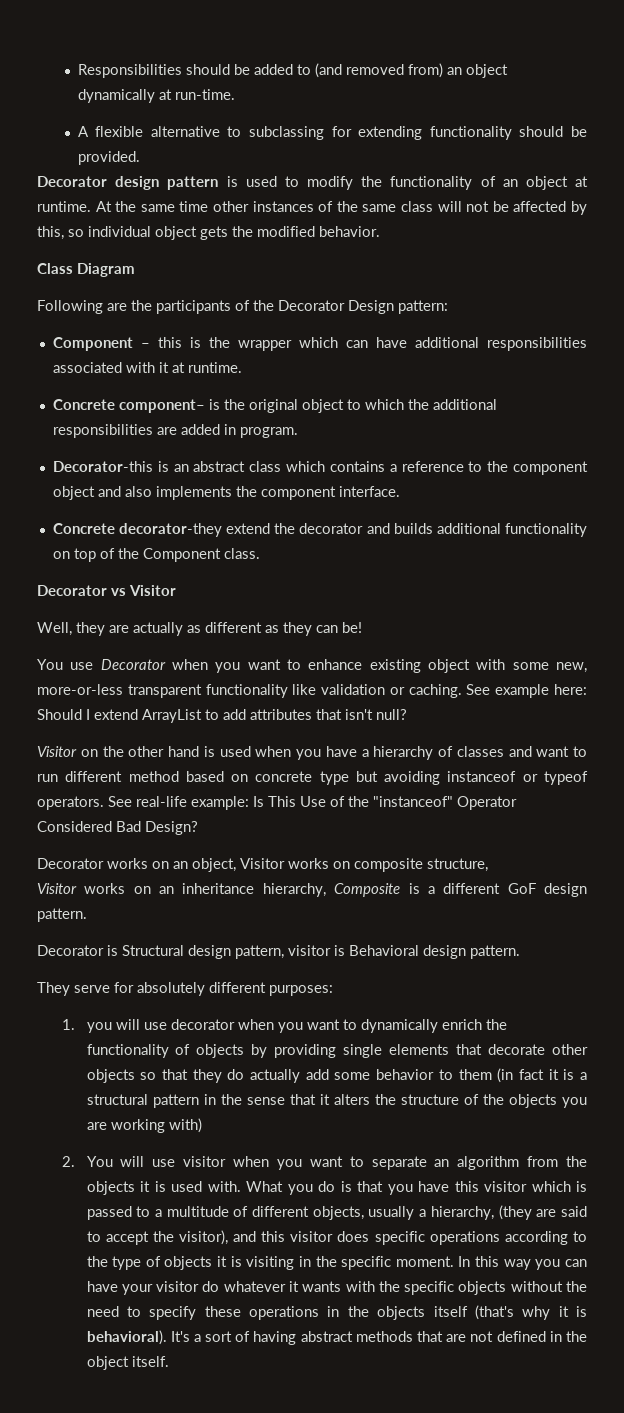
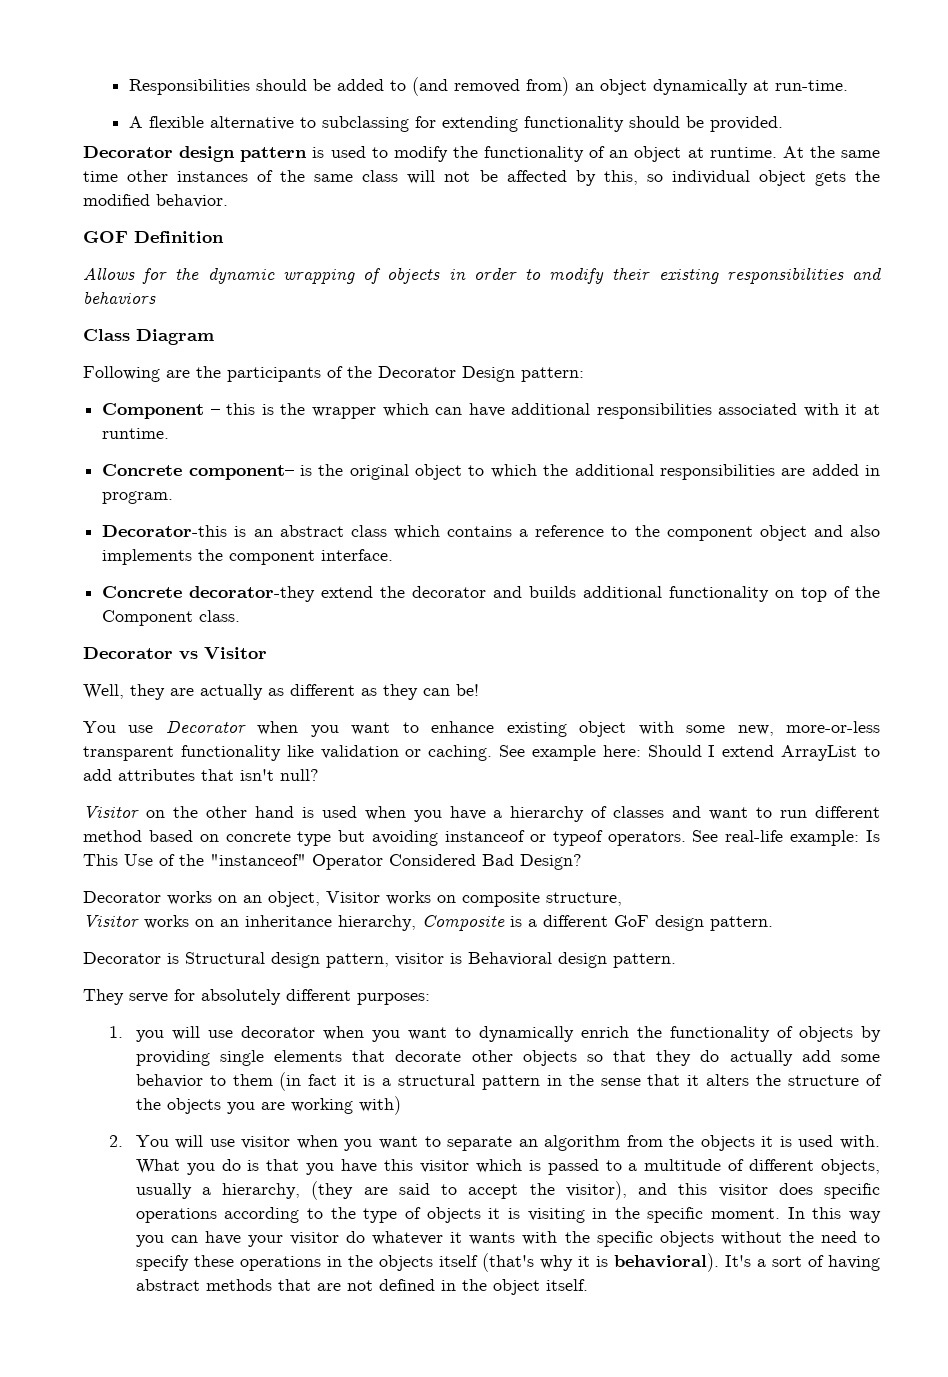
+ GOF Definition
+ Allows for the dynamic wrapping of objects in order to modify their existing responsibilities and behaviors

